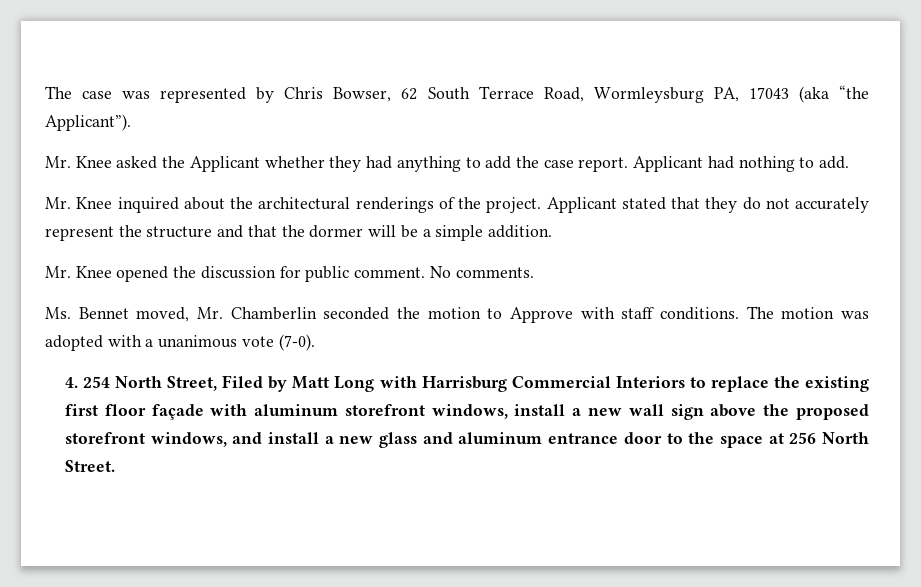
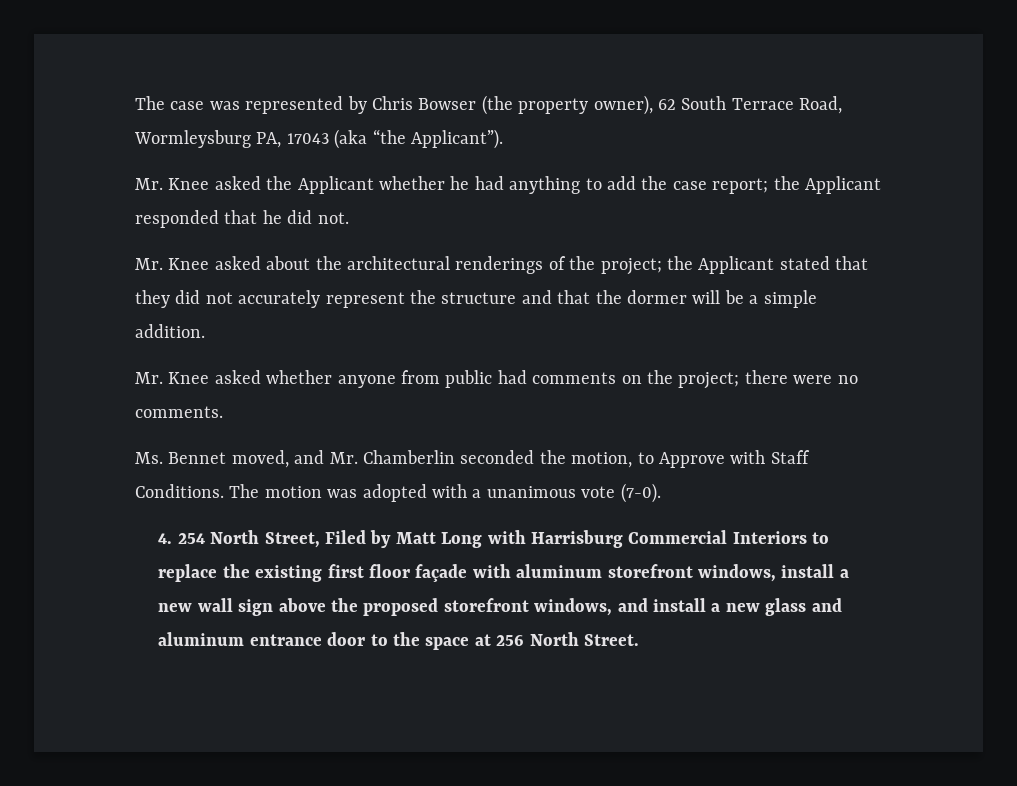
- The case was represented by Chris Bowser, 62 South Terrace Road, Wormleysburg PA, 17043 (aka “the Applicant”).
+ The case was represented by Chris Bowser (the property owner), 62 South Terrace Road, Wormleysburg PA, 17043 (aka “the Applicant”).
- Mr. Knee asked the Applicant whether they had anything to add the case report. Applicant had nothing to add.
- Mr. Knee inquired about the architectural renderings of the project. Applicant stated that they do not accurately represent the structure and that the dormer will be a simple addition.
+ Mr. Knee asked the Applicant whether he had anything to add the case report; the Applicant responded that he did not.
+ Mr. Knee asked about the architectural renderings of the project; the Applicant stated that they did not accurately represent the structure and that the dormer will be a simple addition.
- Mr. Knee opened the discussion for public comment. No comments.
+ Mr. Knee asked whether anyone from public had comments on the project; there were no comments.
- Ms. Bennet moved, Mr. Chamberlin seconded the motion to Approve with staff conditions.
+ Ms. Bennet moved, and Mr. Chamberlin seconded the motion, to Approve with Staff Conditions.

